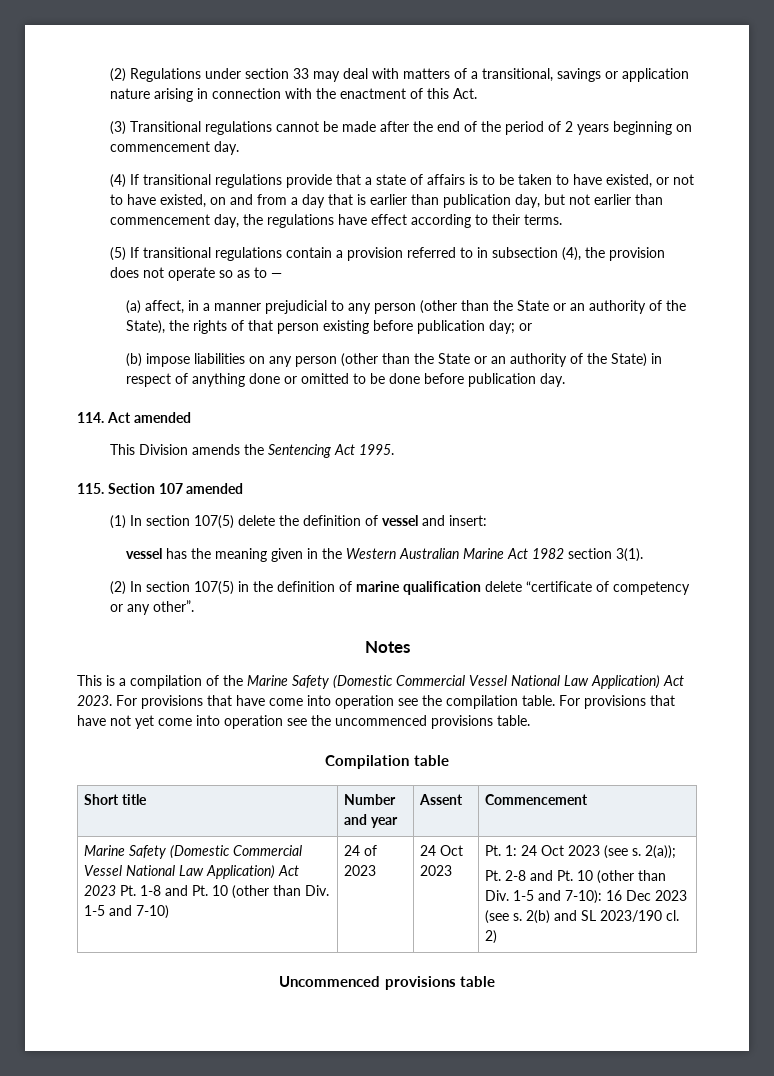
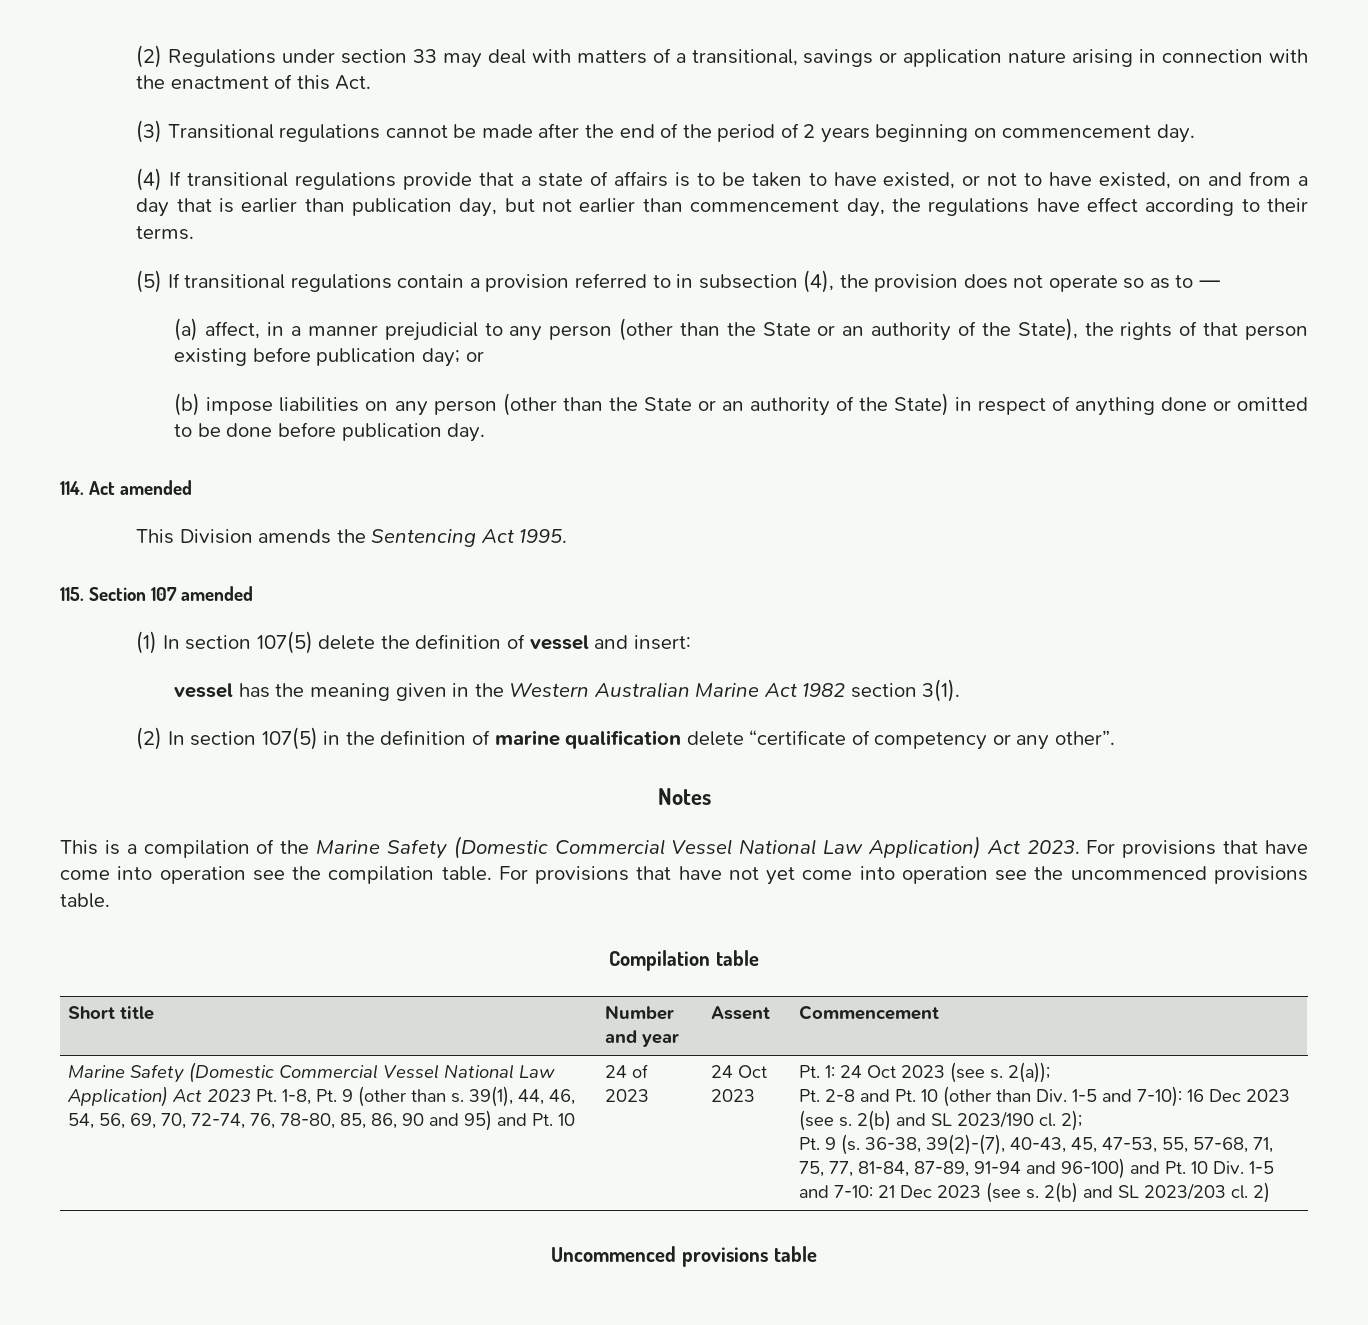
- Marine Safety (Domestic Commercial Vessel National Law Application) Act 2023 Pt. 1-8 and Pt. 10 (other than Div. 1-5 and 7-10)
+ Marine Safety (Domestic Commercial Vessel National Law Application) Act 2023 Pt. 1-8, Pt. 9 (other than s. 39(1), 44, 46, 54, 56, 69, 70, 72-74, 76, 78-80, 85, 86, 90 and 95) and Pt. 10
+ 2);
+ Pt. 9 (s. 36-38, 39(2)-(7), 40-43, 45, 47-53, 55, 57-68, 71, 75, 77, 81-84, 87-89, 91-94 and 96-100) and Pt. 10 Div. 1-5 and 7-10: 21 Dec 2023 (see s. 2(b) and SL 2023/203 cl.

